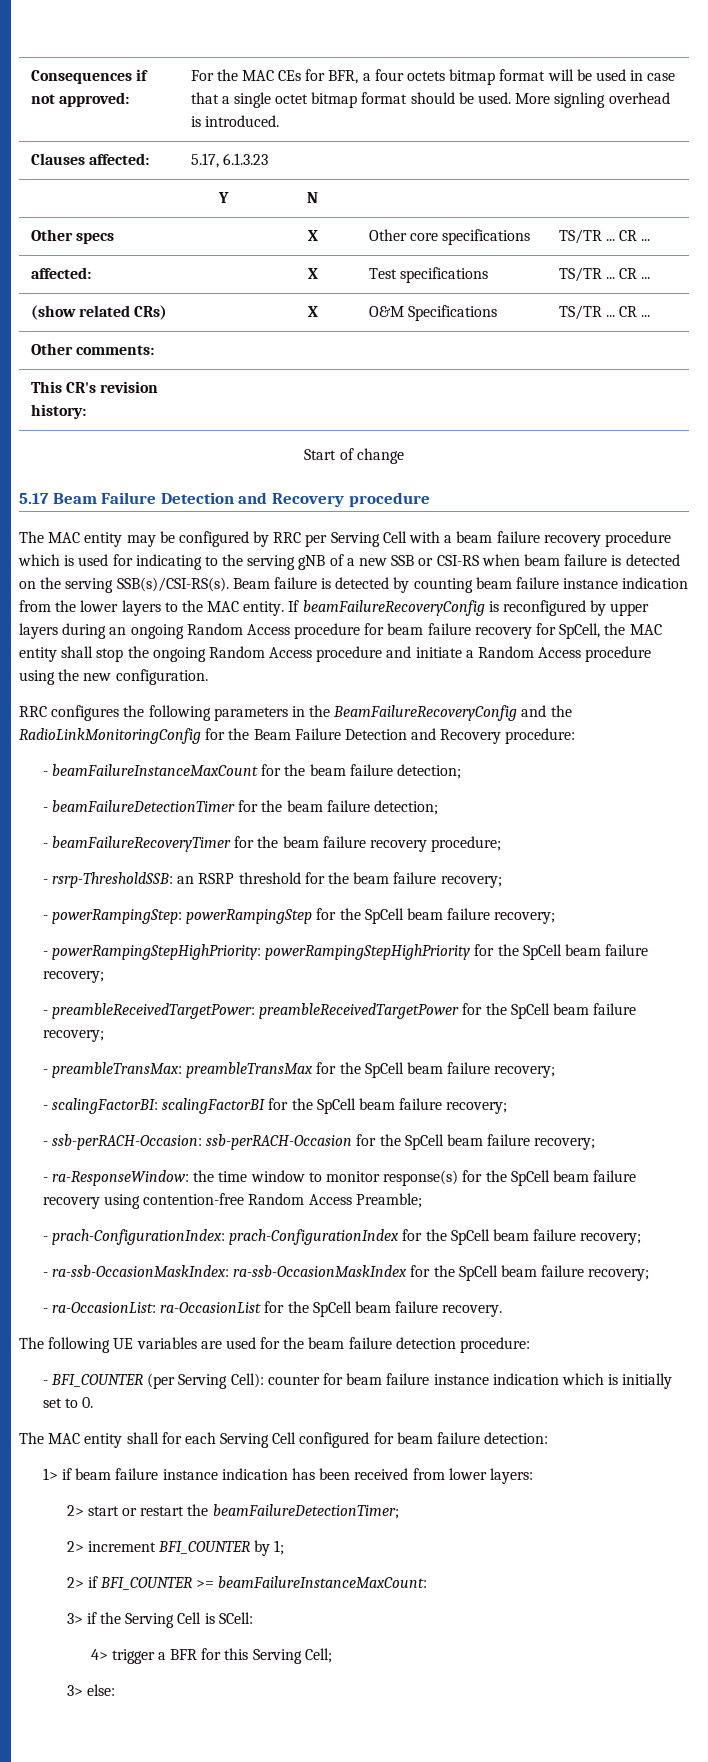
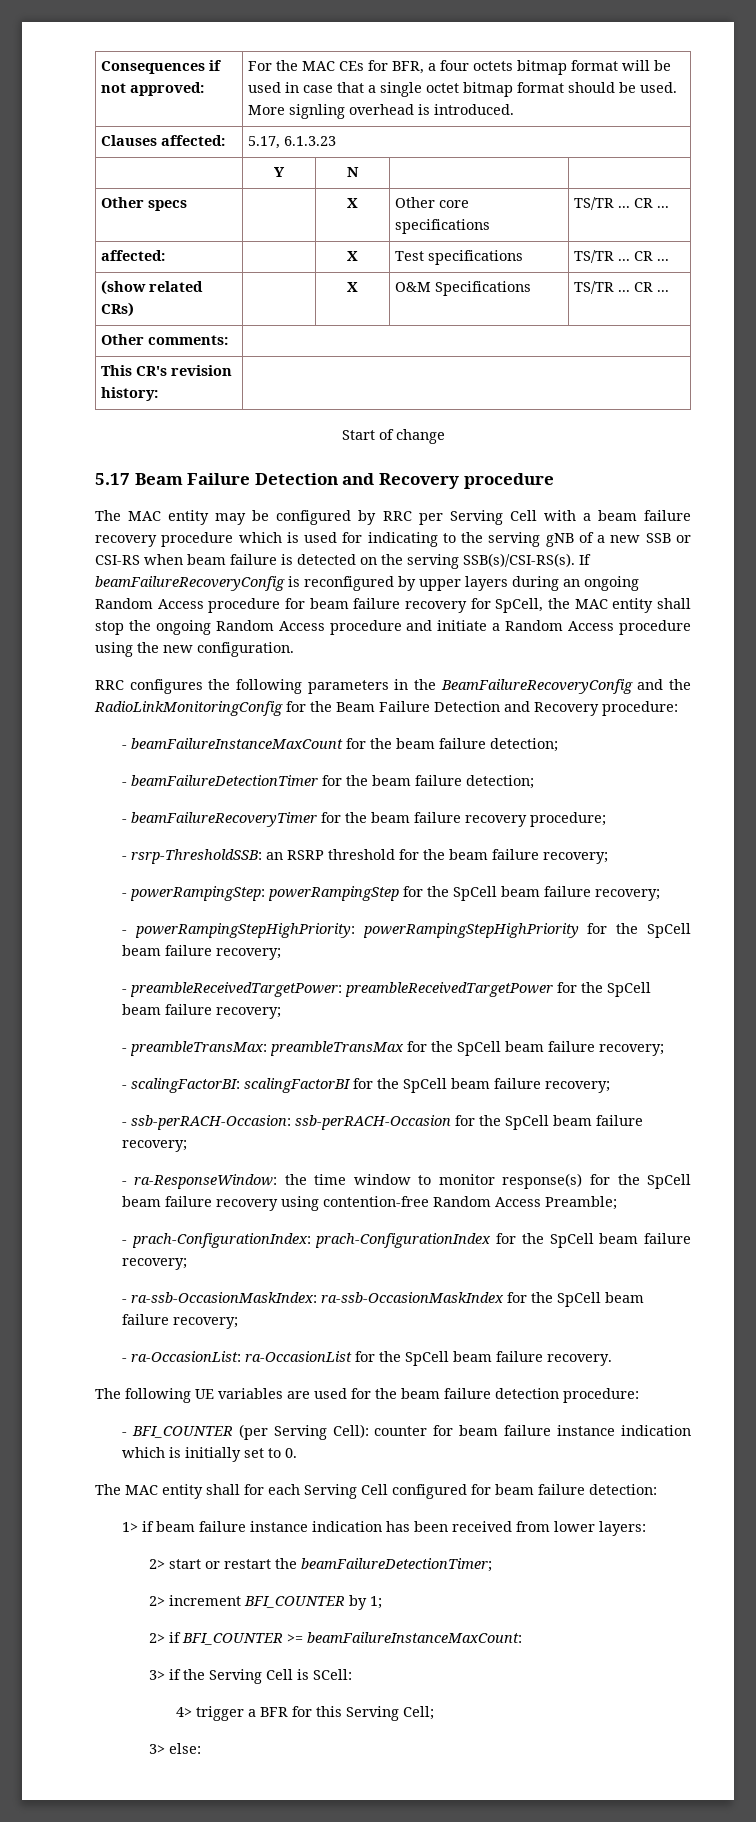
- Beam failure is detected by counting beam failure instance indication from the lower layers to the MAC entity.

